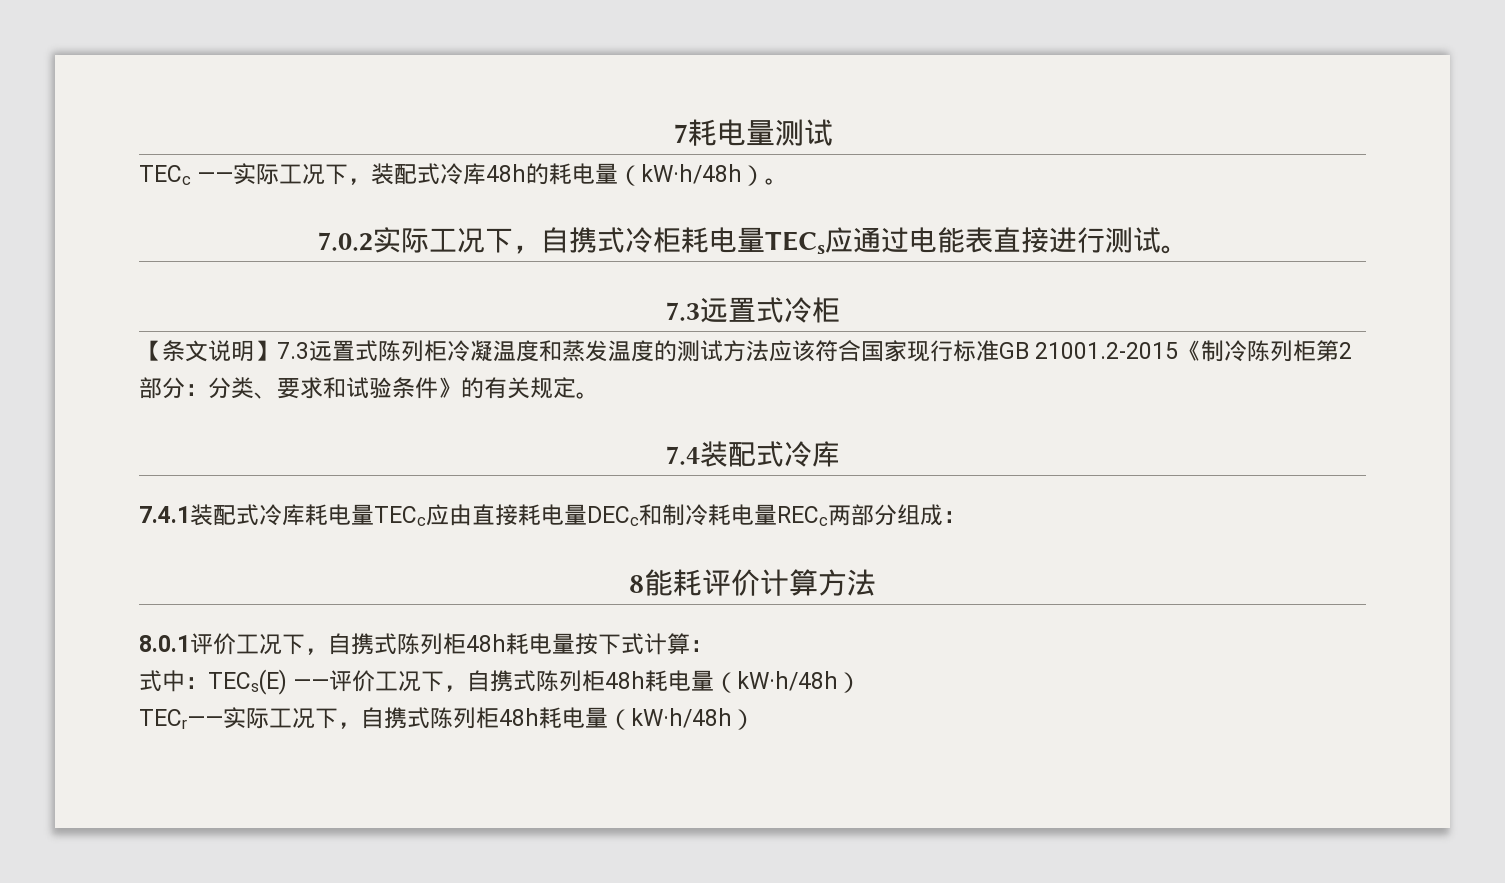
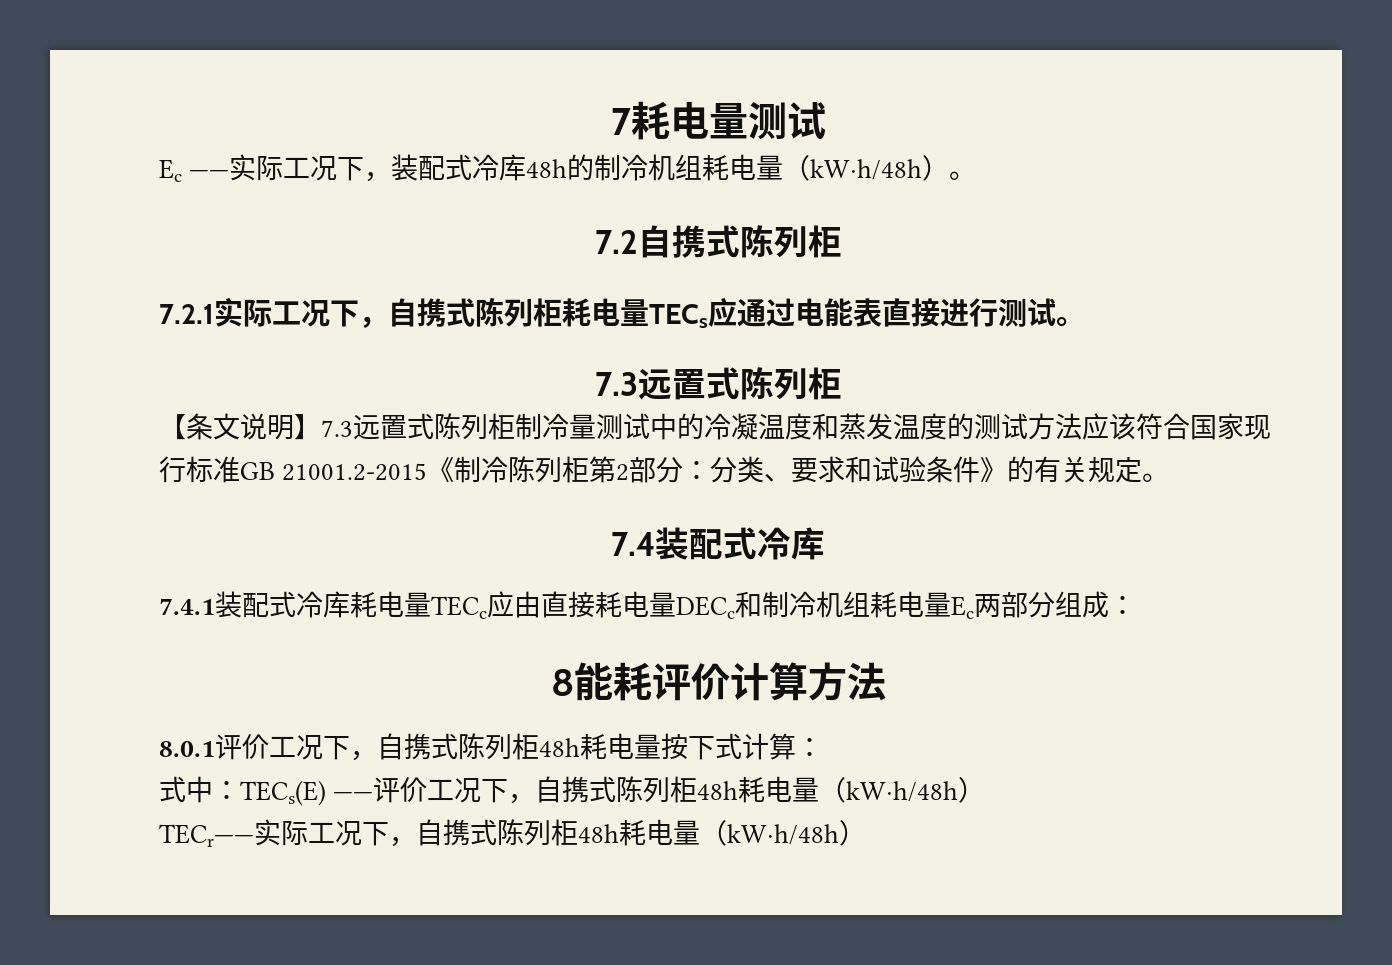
- TECc ——实际工况下，装配式冷库48h的耗电量（kW·h/48h）。
+ Ec ——实际工况下，装配式冷库48h的制冷机组耗电量（kW·h/48h）。
- 7.0.2实际工况下，自携式冷柜耗电量TECs应通过电能表直接进行测试。
- 7.3远置式冷柜
+ 7.2自携式陈列柜
+ 7.2.1实际工况下，自携式陈列柜耗电量TECs应通过电能表直接进行测试。
+ 7.3远置式陈列柜
- 【条文说明】7.3远置式陈列柜冷凝温度和蒸发温度的测试方法应该符合国家现行标准GB 21001.2-2015《制冷陈列柜第2部分：分类、要求和试验条件》的有关规定。
+ 【条文说明】7.3远置式陈列柜制冷量测试中的冷凝温度和蒸发温度的测试方法应该符合国家现行标准GB 21001.2-2015《制冷陈列柜第2部分：分类、要求和试验条件》的有关规定。
- 7.4.1装配式冷库耗电量TECc应由直接耗电量DECc和制冷耗电量RECc两部分组成：
+ 7.4.1装配式冷库耗电量TECc应由直接耗电量DECc和制冷机组耗电量Ec两部分组成：

